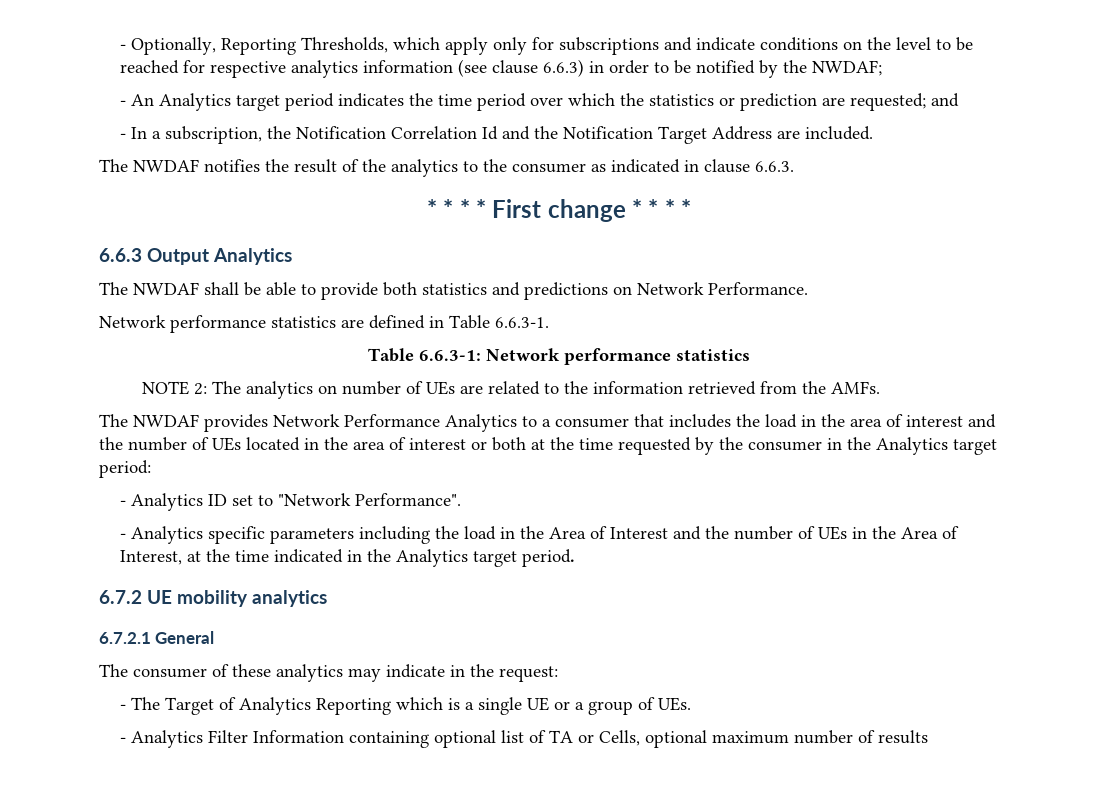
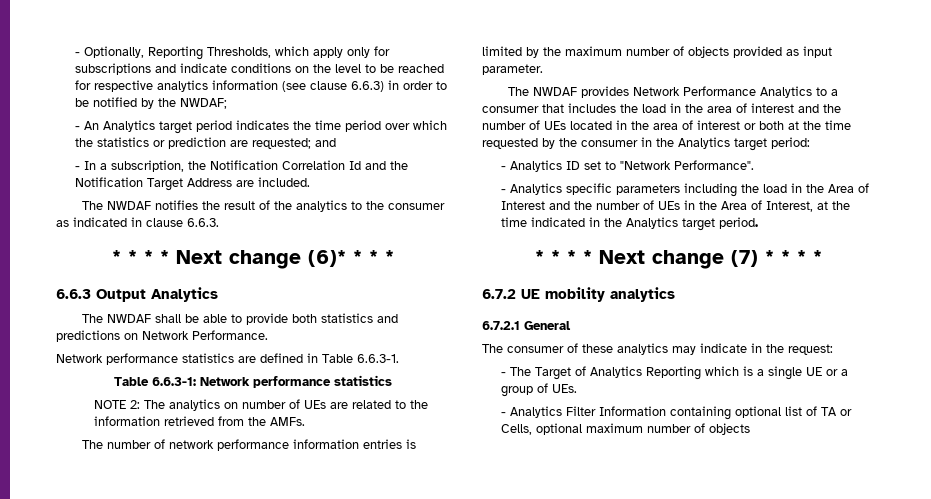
- * * * * First change * * * *
+ * * * * Next change (6)* * * *
+ The number of network performance information entries is limited by the maximum number of objects provided as input parameter.
+ * * * * Next change (7) * * * *
- - Analytics Filter Information containing optional list of TA or Cells, optional maximum number of results
+ - Analytics Filter Information containing optional list of TA or Cells, optional maximum number of objects

